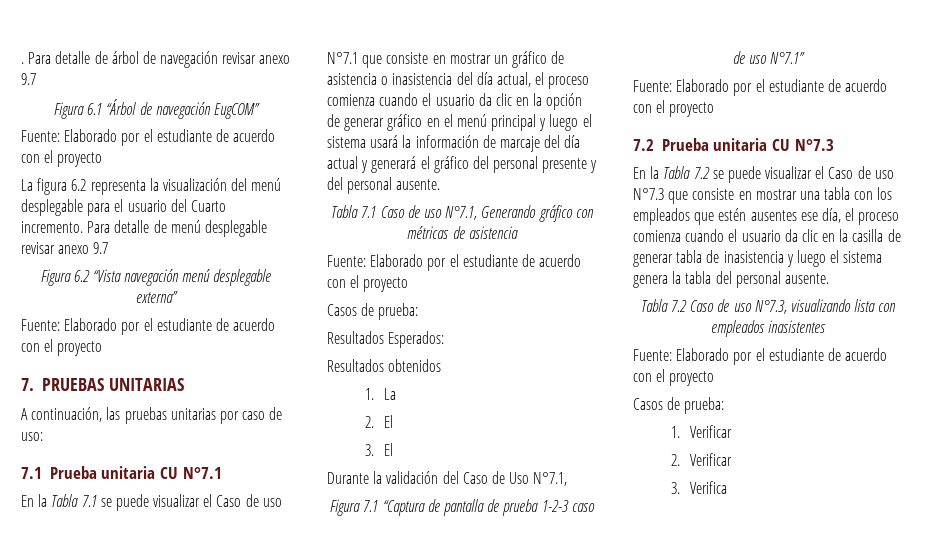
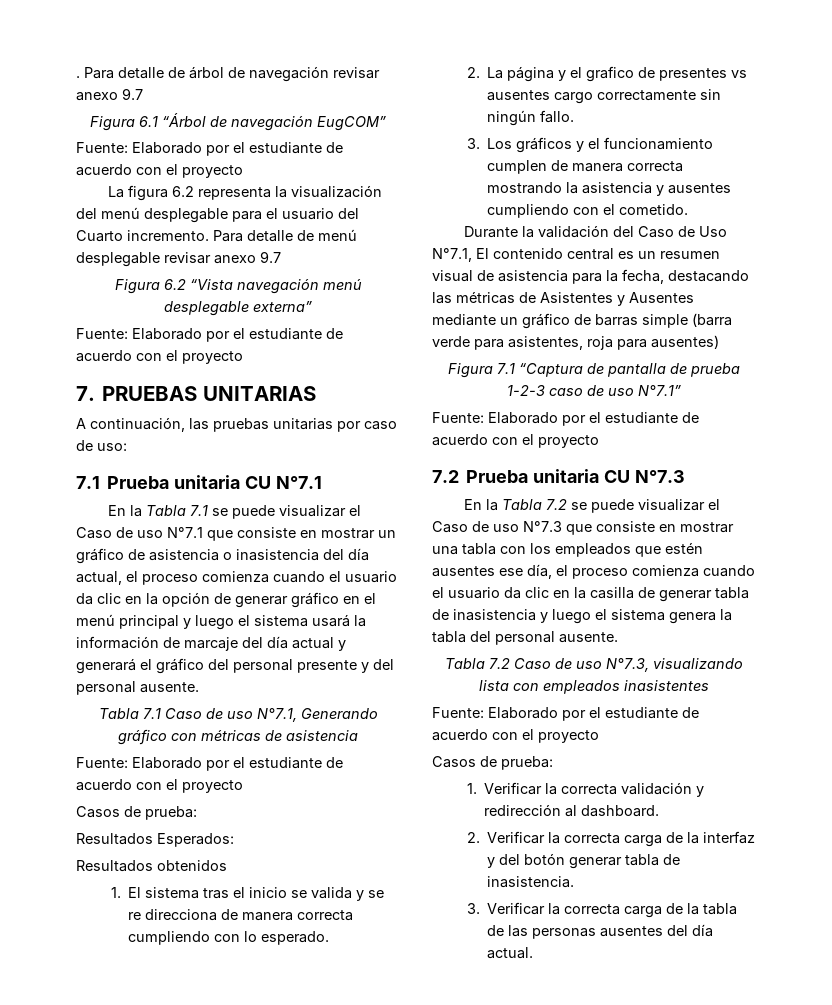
- 1. La
- 2. El
- 3. El
+ 1. El sistema tras el inicio se valida y se re direcciona de manera correcta cumpliendo con lo esperado.
+ 2. La página y el grafico de presentes vs ausentes cargo correctamente sin ningún fallo.
+ 3. Los gráficos y el funcionamiento cumplen de manera correcta mostrando la asistencia y ausentes cumpliendo con el cometido.
- Durante la validación del Caso de Uso N°7.1,
+ Durante la validación del Caso de Uso N°7.1, El contenido central es un resumen visual de asistencia para la fecha, destacando las métricas de Asistentes y Ausentes mediante un gráfico de barras simple (barra verde para asistentes, roja para ausentes)
- 1. Verificar
- 2. Verificar
- 3. Verifica
+ 1. Verificar la correcta validación y redirección al dashboard.
+ 2. Verificar la correcta carga de la interfaz y del botón generar tabla de inasistencia.
+ 3. Verificar la correcta carga de la tabla de las personas ausentes del día actual.

